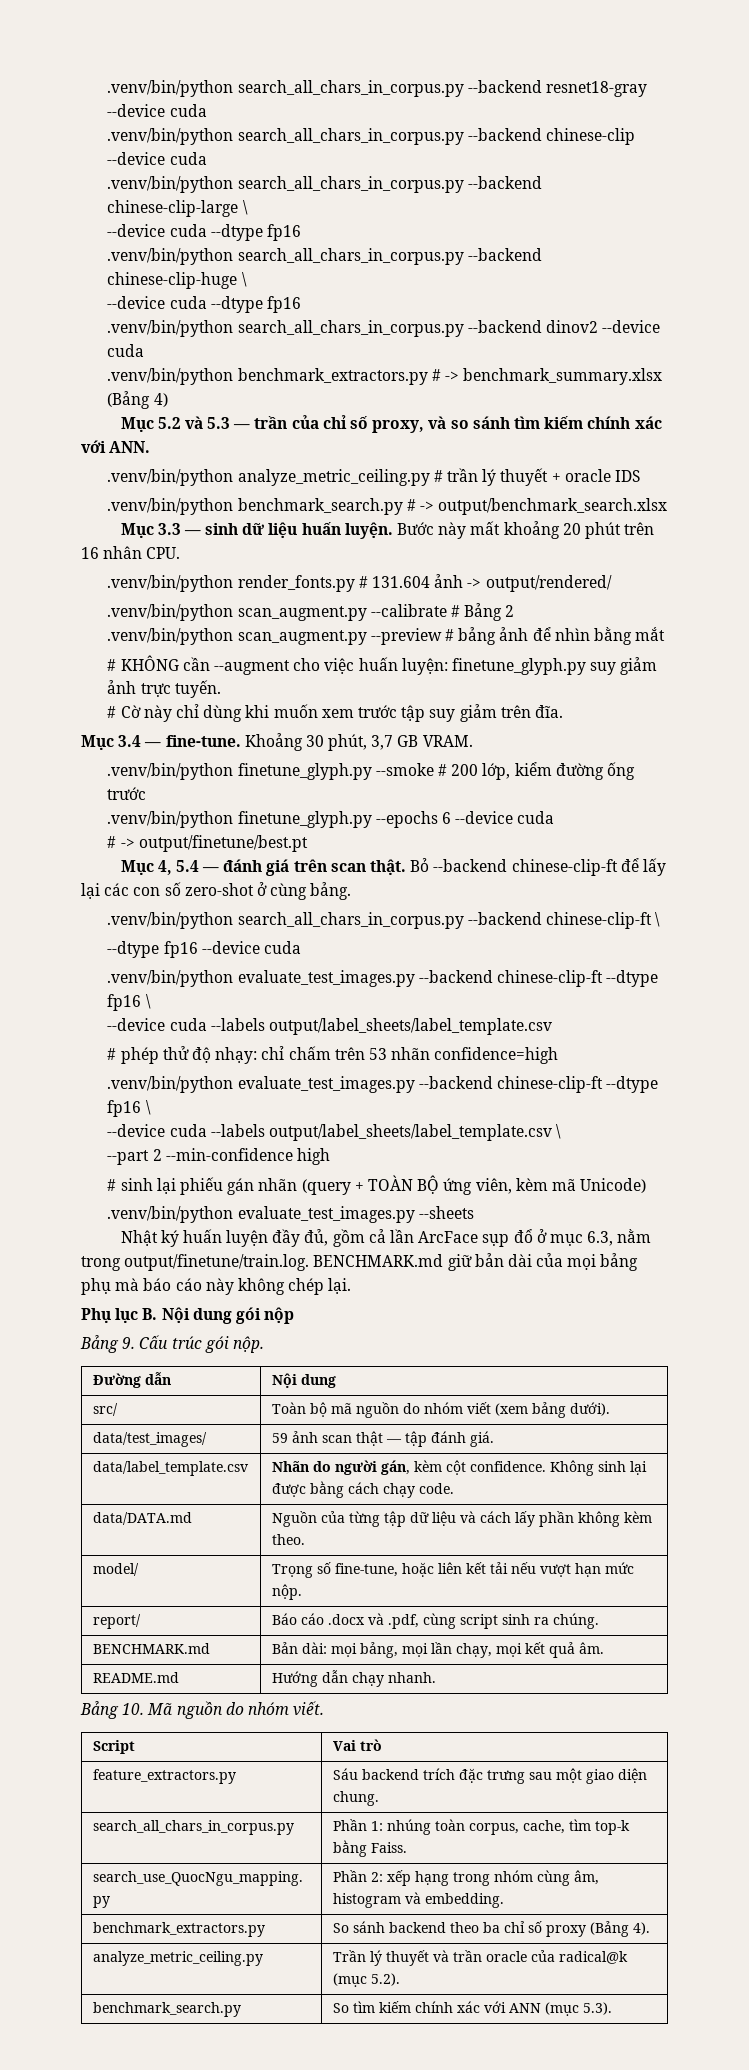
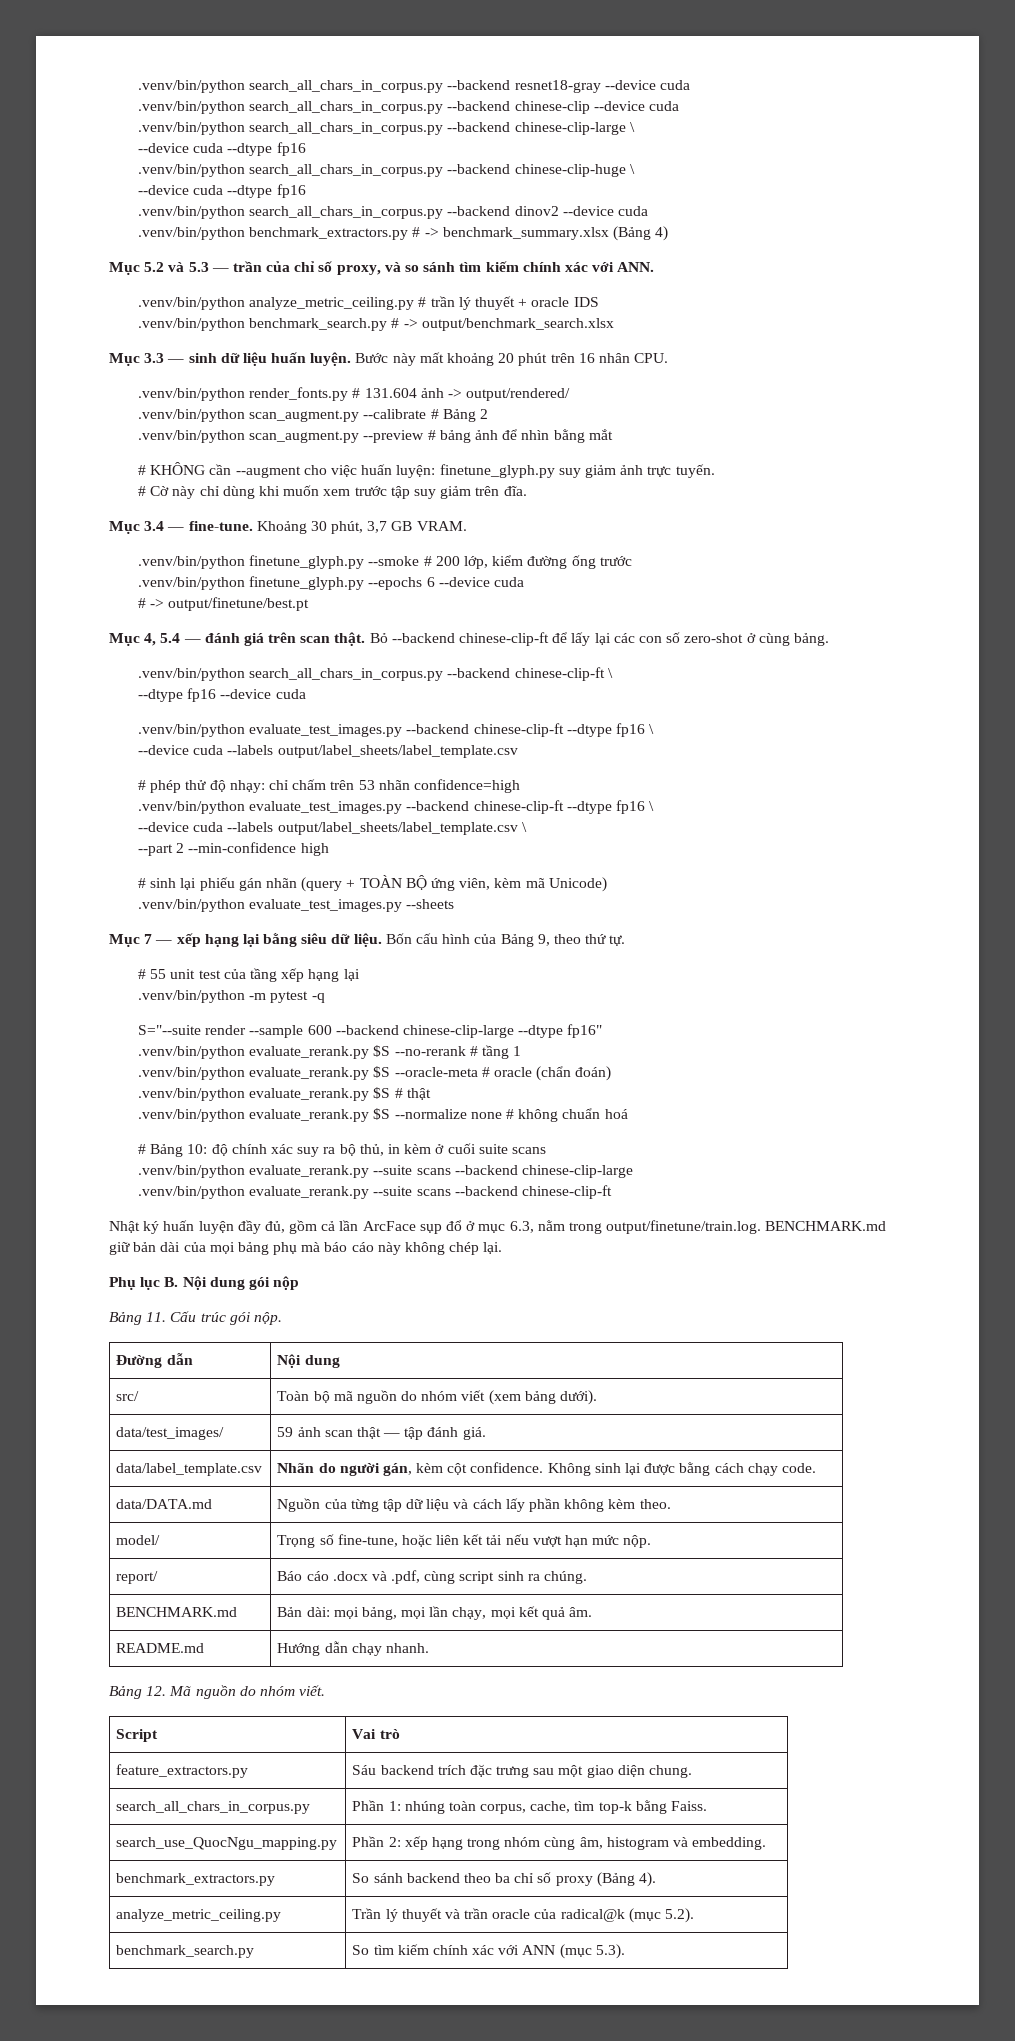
+ Mục 7 — xếp hạng lại bằng siêu dữ liệu. Bốn cấu hình của Bảng 9, theo thứ tự.
+ # 55 unit test của tầng xếp hạng lại
+ .venv/bin/python -m pytest -q
+ S="--suite render --sample 600 --backend chinese-clip-large --dtype fp16"
+ .venv/bin/python evaluate_rerank.py $S --no-rerank # tầng 1
+ .venv/bin/python evaluate_rerank.py $S --oracle-meta # oracle (chẩn đoán)
+ .venv/bin/python evaluate_rerank.py $S # thật
+ .venv/bin/python evaluate_rerank.py $S --normalize none # không chuẩn hoá
+ # Bảng 10: độ chính xác suy ra bộ thủ, in kèm ở cuối suite scans
+ .venv/bin/python evaluate_rerank.py --suite scans --backend chinese-clip-large
+ .venv/bin/python evaluate_rerank.py --suite scans --backend chinese-clip-ft
- Bảng 9. Cấu trúc gói nộp.
+ Bảng 11. Cấu trúc gói nộp.
- Bảng 10. Mã nguồn do nhóm viết.
+ Bảng 12. Mã nguồn do nhóm viết.

